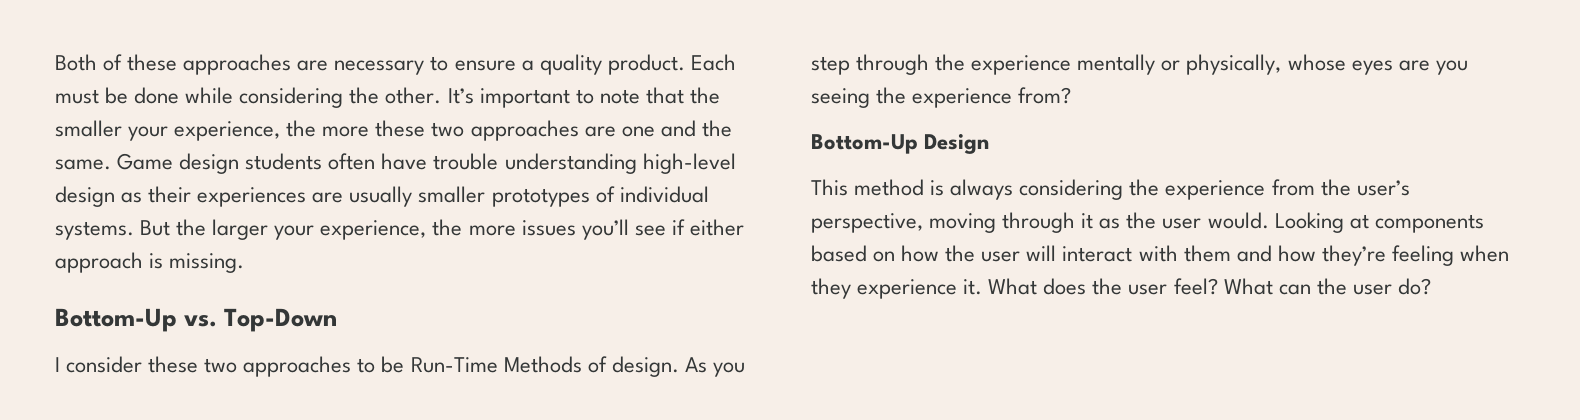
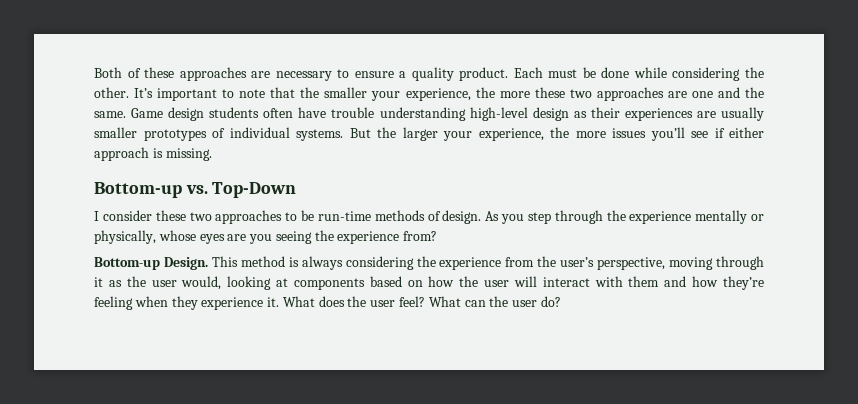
- Bottom-Up vs. Top-Down
+ Bottom-up vs. Top-Down
- I consider these two approaches to be Run-Time Methods of design.
+ I consider these two approaches to be run-time methods of design.
- Bottom-Up Design
- This method is always considering the experience from the user’s perspective, moving through it as the user would. Looking at components based on how the user will interact with them and how they’re feeling when they experience it.
+ Bottom-up Design. This method is always considering the experience from the user’s perspective, moving through it as the user would, looking at components based on how the user will interact with them and how they’re feeling when they experience it.

